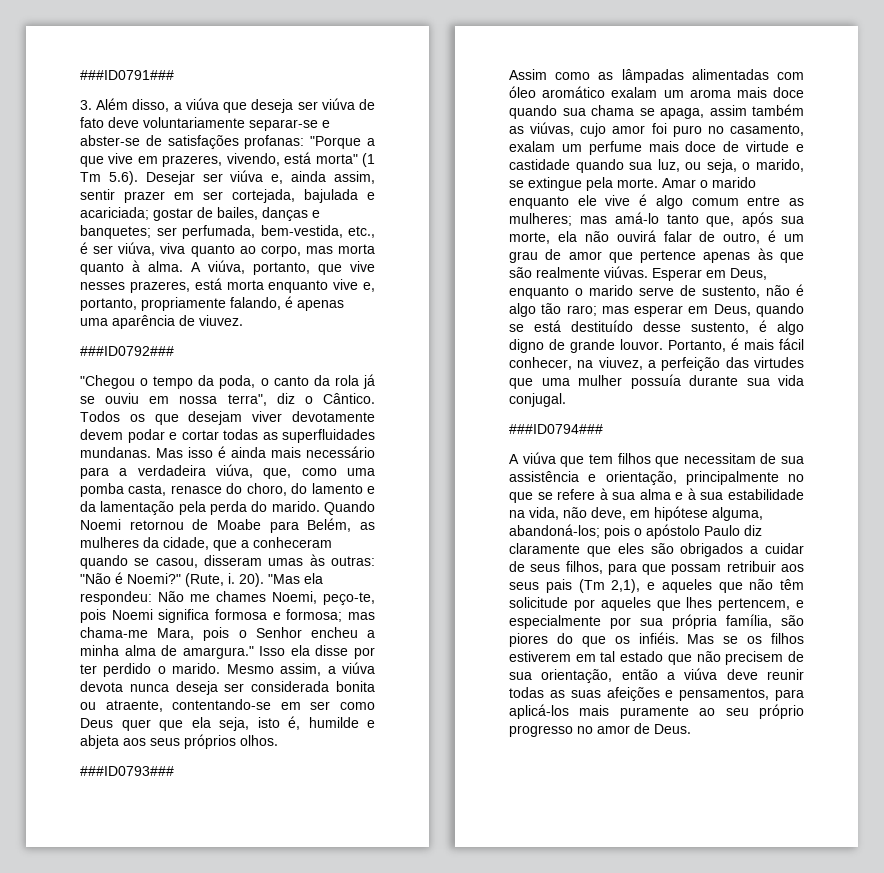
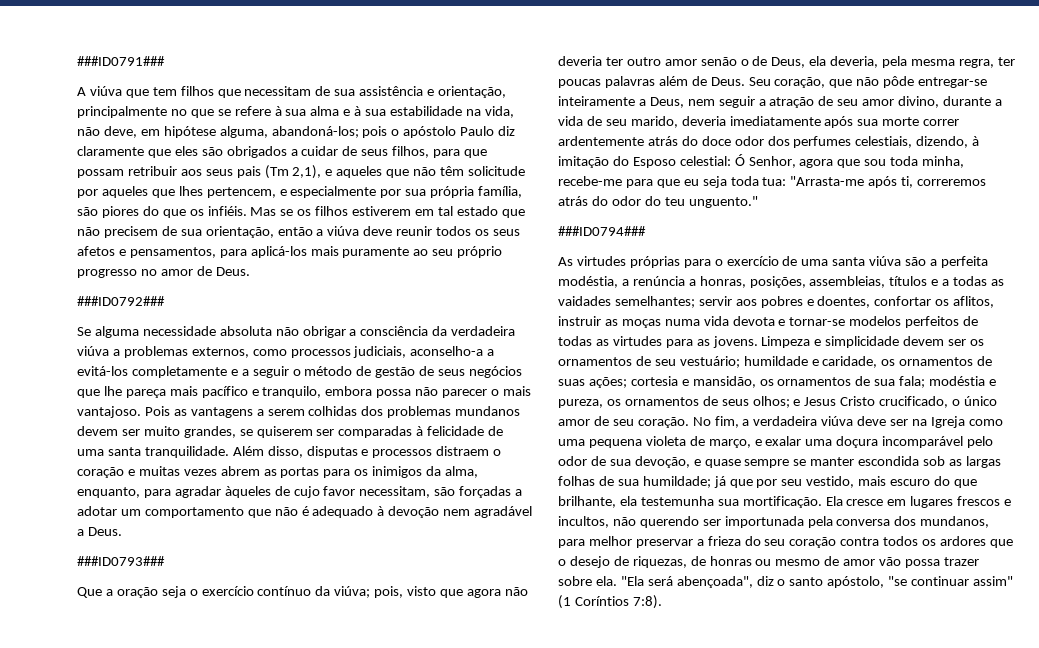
- 3. Além disso, a viúva que deseja ser viúva de fato deve voluntariamente separar-se e abster-se de satisfações profanas: "Porque a que vive em prazeres, vivendo, está morta" (1 Tm 5.6). Desejar ser viúva e, ainda assim, sentir prazer em ser cortejada, bajulada e acariciada; gostar de bailes, danças e banquetes; ser perfumada, bem-vestida, etc., é ser viúva, viva quanto ao corpo, mas morta quanto à alma. A viúva, portanto, que vive nesses prazeres, está morta enquanto vive e, portanto, propriamente falando, é apenas uma aparência de viuvez.
- ###ID0792###
- "Chegou o tempo da poda, o canto da rola já se ouviu em nossa terra", diz o Cântico. Todos os que desejam viver devotamente devem podar e cortar todas as superfluidades mundanas. Mas isso é ainda mais necessário para a verdadeira viúva, que, como uma pomba casta, renasce do choro, do lamento e da lamentação pela perda do marido. Quando Noemi retornou de Moabe para Belém, as mulheres da cidade, que a conheceram quando se casou, disseram umas às outras: "Não é Noemi?" (Rute, i. 20). "Mas ela respondeu: Não me chames Noemi, peço-te, pois Noemi significa formosa e formosa; mas chama-me Mara, pois o Senhor encheu a minha alma de amargura." Isso ela disse por ter perdido o marido. Mesmo assim, a viúva devota nunca deseja ser considerada bonita ou atraente, contentando-se em ser como Deus quer que ela seja, isto é, humilde e abjeta aos seus próprios olhos.
- ###ID0793###
- Assim como as lâmpadas alimentadas com óleo aromático exalam um aroma mais doce quando sua chama se apaga, assim também as viúvas, cujo amor foi puro no casamento, exalam um perfume mais doce de virtude e castidade quando sua luz, ou seja, o marido, se extingue pela morte. Amar o marido enquanto ele vive é algo comum entre as mulheres; mas amá-lo tanto que, após sua morte, ela não ouvirá falar de outro, é um grau de amor que pertence apenas às que são realmente viúvas. Esperar em Deus, enquanto o marido serve de sustento, não é algo tão raro; mas esperar em Deus, quando se está destituído desse sustento, é algo digno de grande louvor. Portanto, é mais fácil conhecer, na viuvez, a perfeição das virtudes que uma mulher possuía durante sua vida conjugal.
- ###ID0794###
- Mas se os filhos estiverem em tal estado que não precisem de sua orientação, então a viúva deve reunir todas as suas afeições e pensamentos, para aplicá-los mais puramente ao seu próprio progresso no amor de Deus.
+ Mas se os filhos estiverem em tal estado que não precisem de sua orientação, então a viúva deve reunir todos os seus afetos e pensamentos, para aplicá-los mais puramente ao seu próprio progresso no amor de Deus.
+ ###ID0792###
+ Se alguma necessidade absoluta não obrigar a consciência da verdadeira viúva a problemas externos, como processos judiciais, aconselho-a a evitá-los completamente e a seguir o método de gestão de seus negócios que lhe pareça mais pacífico e tranquilo, embora possa não parecer o mais vantajoso. Pois as vantagens a serem colhidas dos problemas mundanos devem ser muito grandes, se quiserem ser comparadas à felicidade de uma santa tranquilidade. Além disso, disputas e processos distraem o coração e muitas vezes abrem as portas para os inimigos da alma, enquanto, para agradar àqueles de cujo favor necessitam, são forçadas a adotar um comportamento que não é adequado à devoção nem agradável a Deus.
+ ###ID0793###
+ Que a oração seja o exercício contínuo da viúva; pois, visto que agora não deveria ter outro amor senão o de Deus, ela deveria, pela mesma regra, ter poucas palavras além de Deus. Seu coração, que não pôde entregar-se inteiramente a Deus, nem seguir a atração de seu amor divino, durante a vida de seu marido, deveria imediatamente após sua morte correr ardentemente atrás do doce odor dos perfumes celestiais, dizendo, à imitação do Esposo celestial: Ó Senhor, agora que sou toda minha, recebe-me para que eu seja toda tua: "Arrasta-me após ti, correremos atrás do odor do teu unguento."
+ ###ID0794###
+ As virtudes próprias para o exercício de uma santa viúva são a perfeita modéstia, a renúncia a honras, posições, assembleias, títulos e a todas as vaidades semelhantes; servir aos pobres e doentes, confortar os aflitos, instruir as moças numa vida devota e tornar-se modelos perfeitos de todas as virtudes para as jovens. Limpeza e simplicidade devem ser os ornamentos de seu vestuário; humildade e caridade, os ornamentos de suas ações; cortesia e mansidão, os ornamentos de sua fala; modéstia e pureza, os ornamentos de seus olhos; e Jesus Cristo crucificado, o único amor de seu coração. No fim, a verdadeira viúva deve ser na Igreja como uma pequena violeta de março, e exalar uma doçura incomparável pelo odor de sua devoção, e quase sempre se manter escondida sob as largas folhas de sua humildade; já que por seu vestido, mais escuro do que brilhante, ela testemunha sua mortificação. Ela cresce em lugares frescos e incultos, não querendo ser importunada pela conversa dos mundanos, para melhor preservar a frieza do seu coração contra todos os ardores que o desejo de riquezas, de honras ou mesmo de amor vão possa trazer sobre ela. "Ela será abençoada", diz o santo apóstolo, "se continuar assim" (1 Coríntios 7:8).

